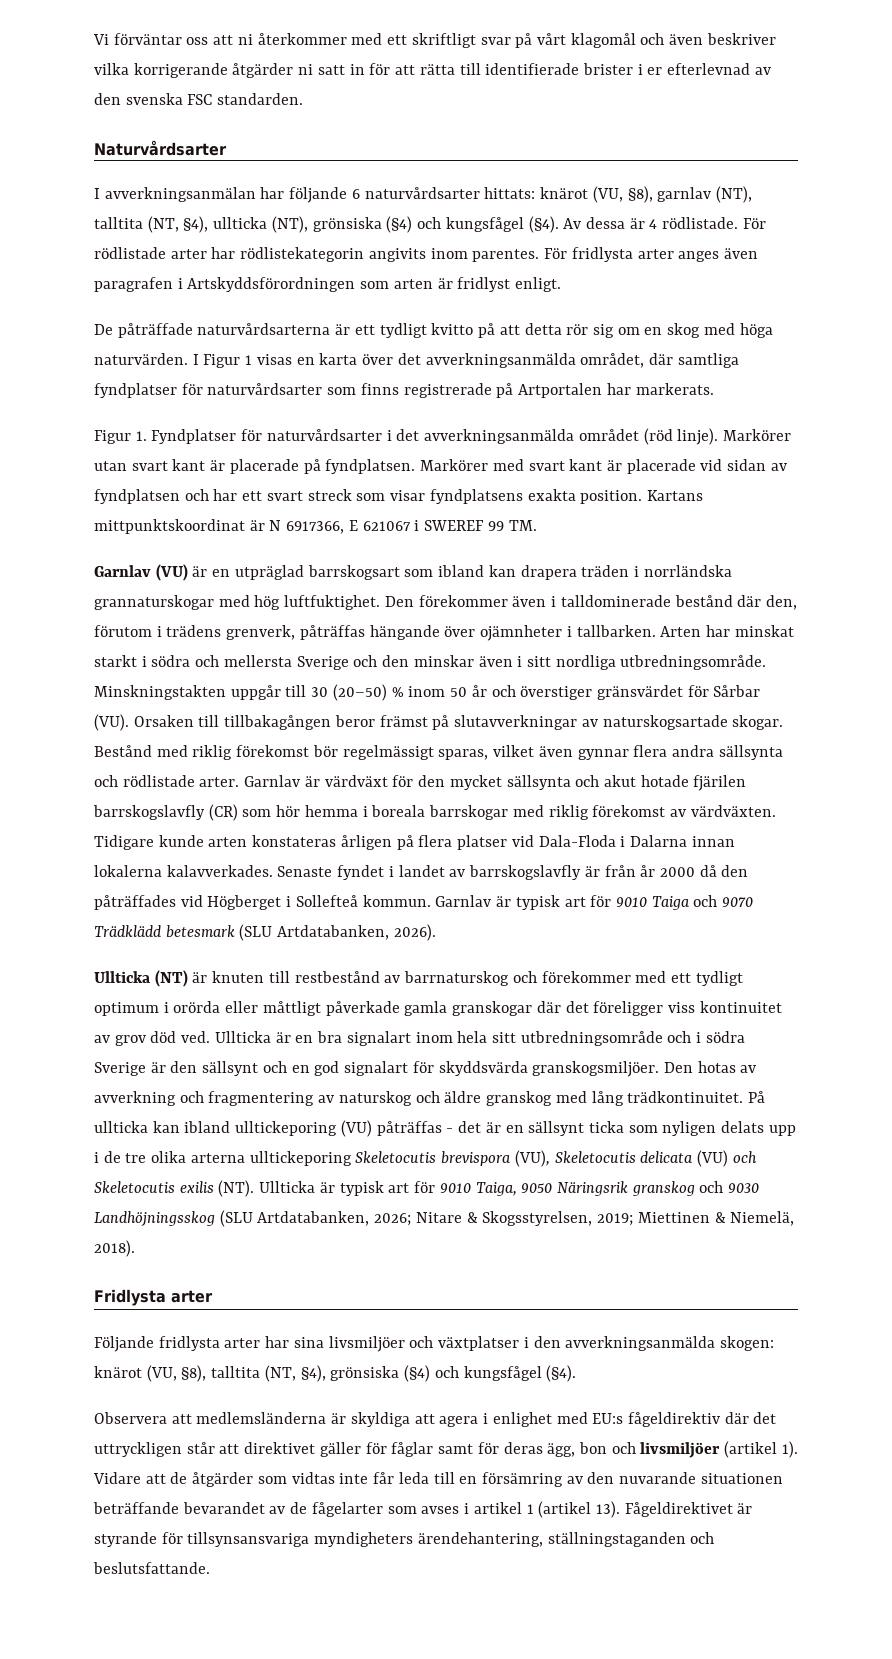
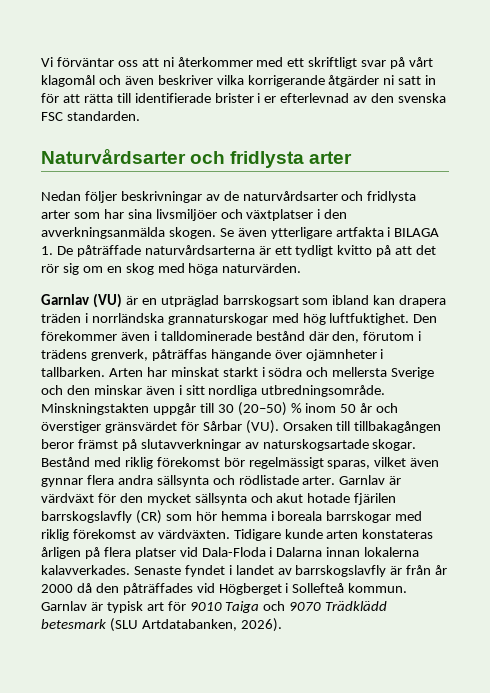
- Naturvårdsarter
- I avverkningsanmälan har följande 6 naturvårdsarter hittats: knärot (VU, §8), garnlav (NT), talltita (NT, §4), ullticka (NT), grönsiska (§4) och kungsfågel (§4). Av dessa är 4 rödlistade. För rödlistade arter har rödlistekategorin angivits inom parentes. För fridlysta arter anges även paragrafen i Artskyddsförordningen som arten är fridlyst enligt.
- De påträffade naturvårdsarterna är ett tydligt kvitto på att detta rör sig om en skog med höga naturvärden. I Figur 1 visas en karta över det avverkningsanmälda området, där samtliga fyndplatser för naturvårdsarter som finns registrerade på Artportalen har markerats.
- Figur 1. Fyndplatser för naturvårdsarter i det avverkningsanmälda området (röd linje). Markörer utan svart kant är placerade på fyndplatsen. Markörer med svart kant är placerade vid sidan av fyndplatsen och har ett svart streck som visar fyndplatsens exakta position. Kartans mittpunktskoordinat är N 6917366, E 621067 i SWEREF 99 TM.
+ Naturvårdsarter och fridlysta arter
+ Nedan följer beskrivningar av de naturvårdsarter och fridlysta arter som har sina livsmiljöer och växtplatser i den avverkningsanmälda skogen. Se även ytterligare artfakta i BILAGA 1. De påträffade naturvårdsarterna är ett tydligt kvitto på att det rör sig om en skog med höga naturvärden.
- Ullticka (NT) är knuten till restbestånd av barrnaturskog och förekommer med ett tydligt optimum i orörda eller måttligt påverkade gamla granskogar där det föreligger viss kontinuitet av grov död ved. Ullticka är en bra signalart inom hela sitt utbredningsområde och i södra Sverige är den sällsynt och en god signalart för skyddsvärda granskogsmiljöer. Den hotas av avverkning och fragmentering av naturskog och äldre granskog med lång trädkontinuitet. På ullticka kan ibland ulltickeporing (VU) påträffas - det är en sällsynt ticka som nyligen delats upp i de tre olika arterna ulltickeporing Skeletocutis brevispora (VU), Skeletocutis delicata (VU) och Skeletocutis exilis (NT). Ullticka är typisk art för 9010 Taiga, 9050 Näringsrik granskog och 9030 Landhöjningsskog (SLU Artdatabanken, 2026; Nitare & Skogsstyrelsen, 2019; Miettinen & Niemelä, 2018).
- Fridlysta arter
- Följande fridlysta arter har sina livsmiljöer och växtplatser i den avverkningsanmälda skogen: knärot (VU, §8), talltita (NT, §4), grönsiska (§4) och kungsfågel (§4).
- Observera att medlemsländerna är skyldiga att agera i enlighet med EU:s fågeldirektiv där det uttryckligen står att direktivet gäller för fåglar samt för deras ägg, bon och livsmiljöer (artikel 1). Vidare att de åtgärder som vidtas inte får leda till en försämring av den nuvarande situationen beträffande bevarandet av de fågelarter som avses i artikel 1 (artikel 13). Fågeldirektivet är styrande för tillsynsansvariga myndigheters ärendehantering, ställningstaganden och beslutsfattande.

